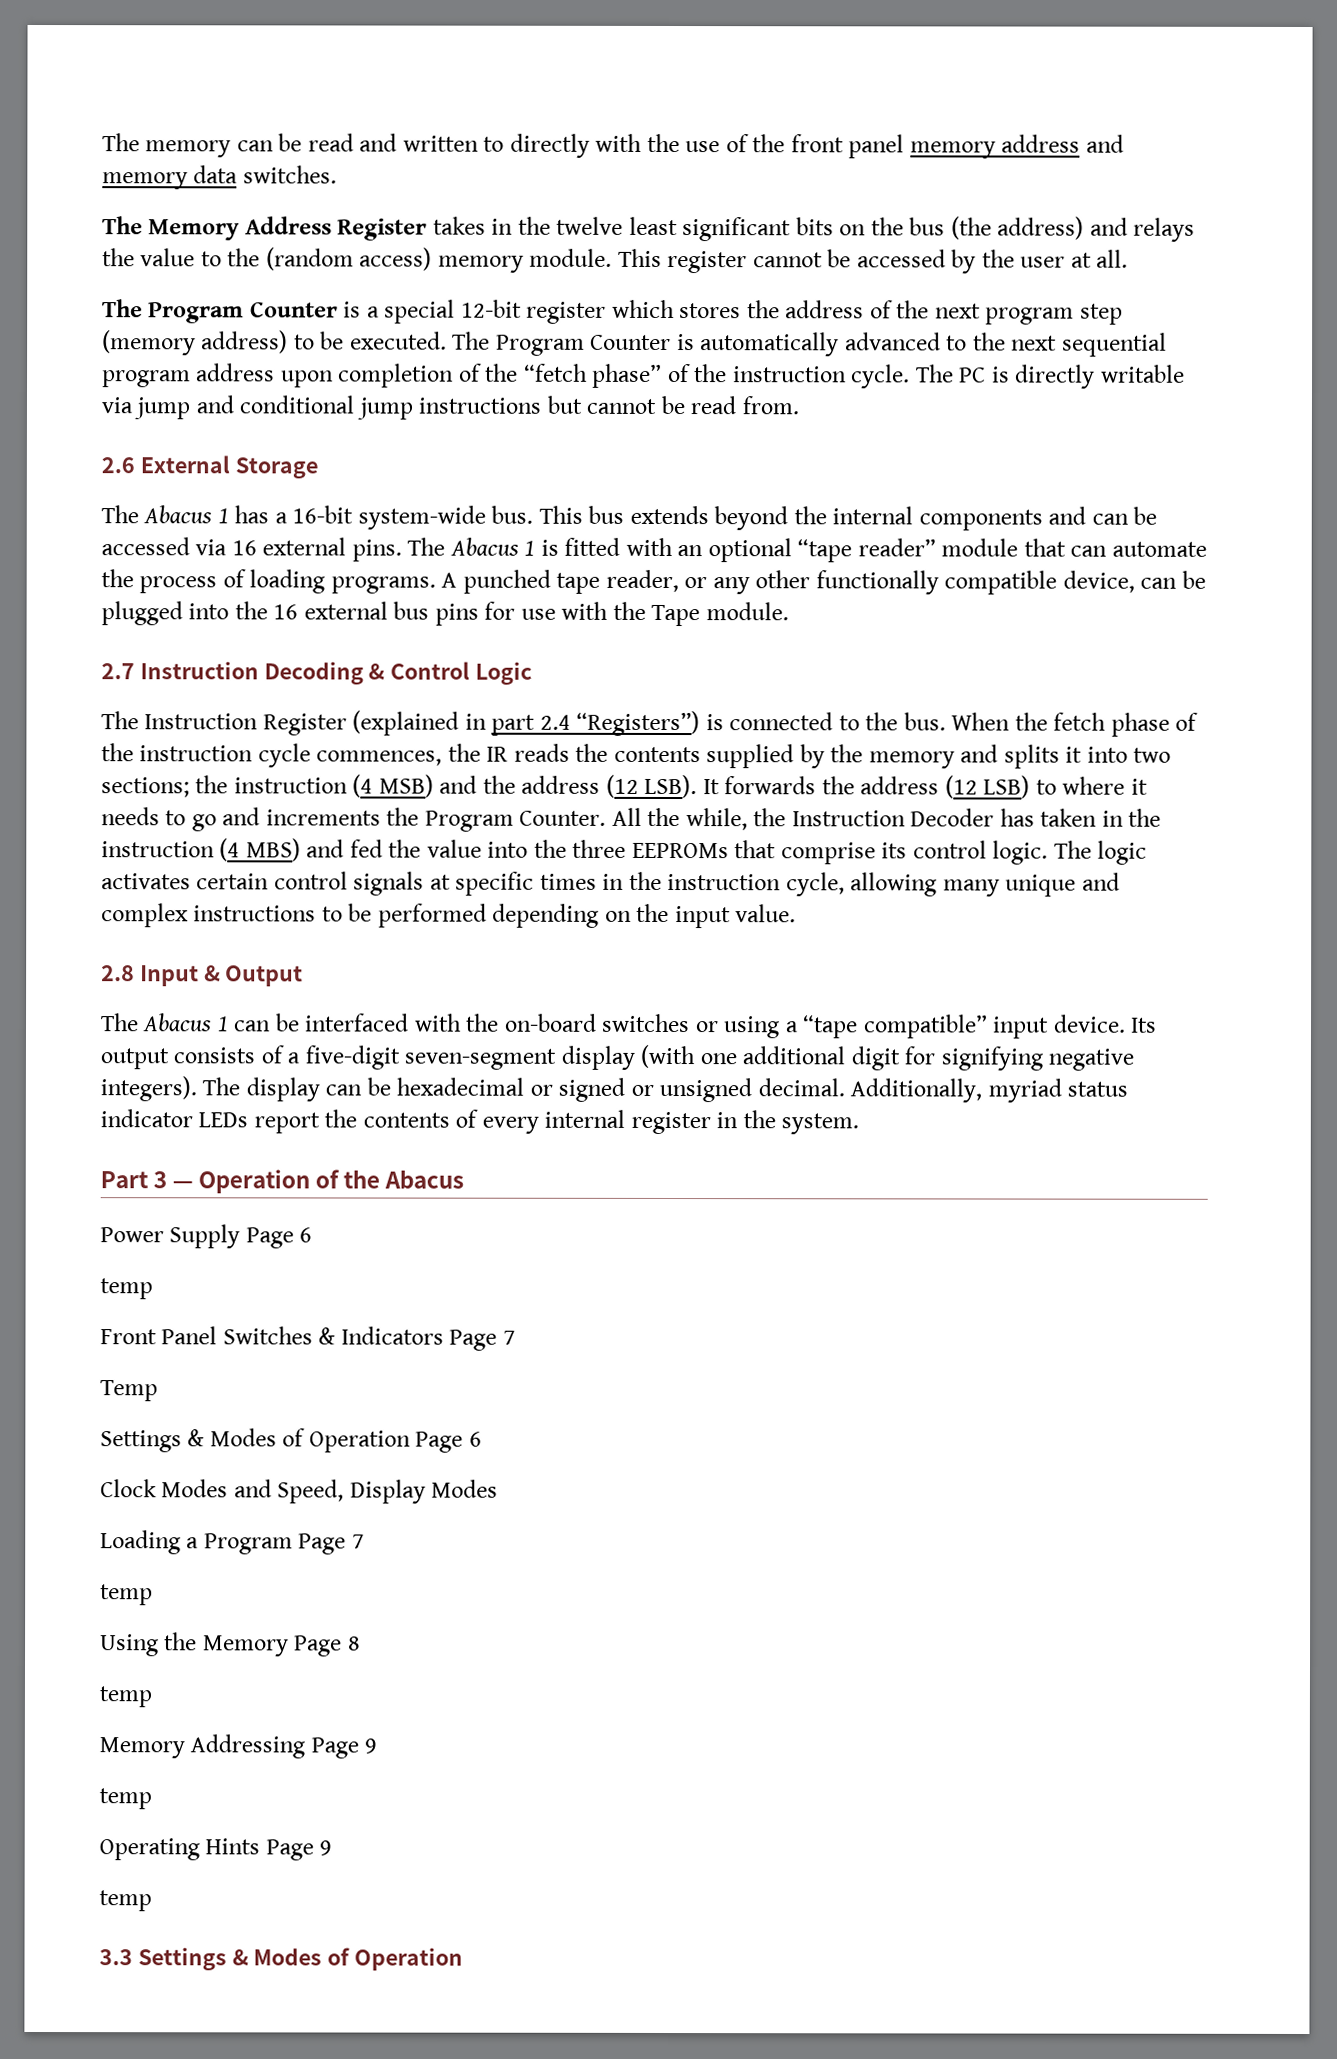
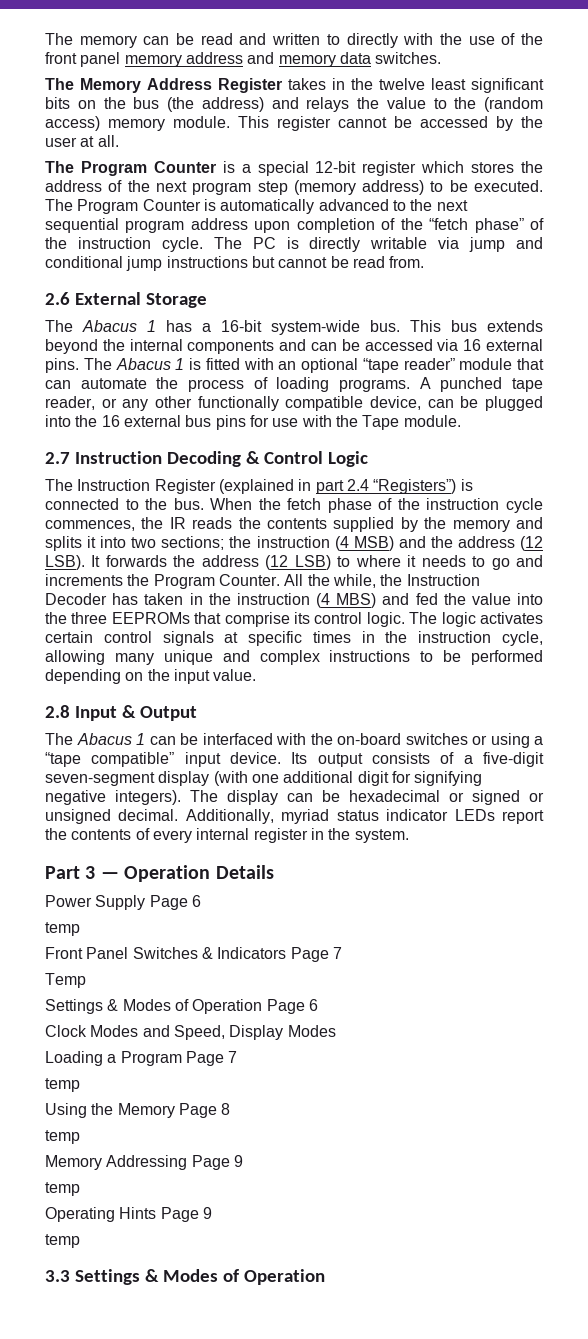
- Part 3 — Operation of the Abacus
+ Part 3 — Operation Details

